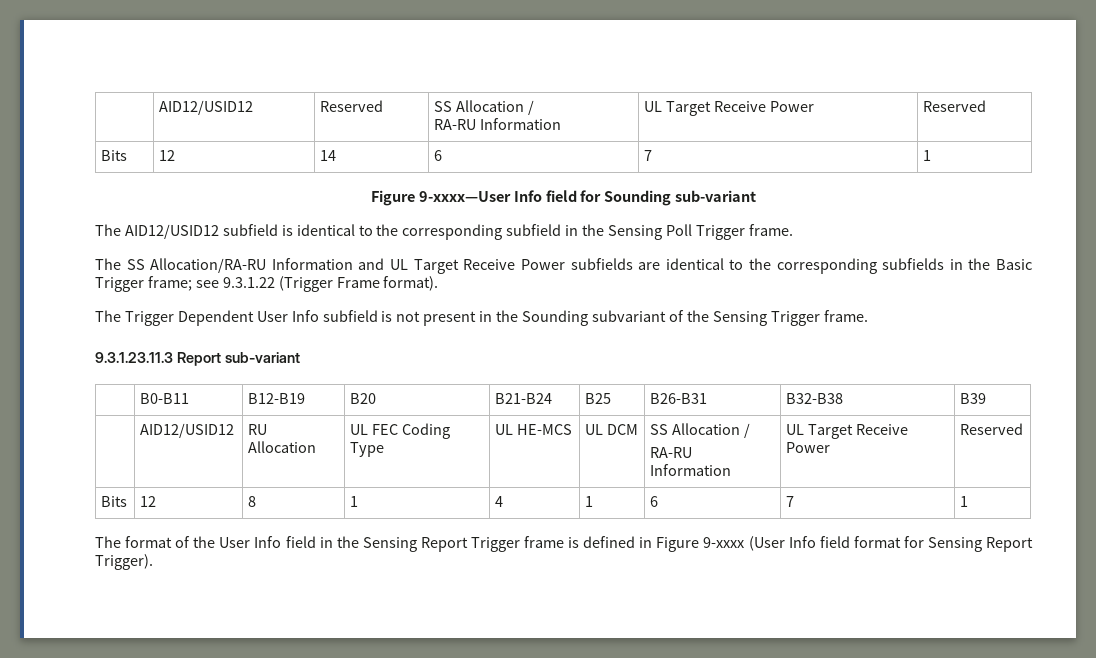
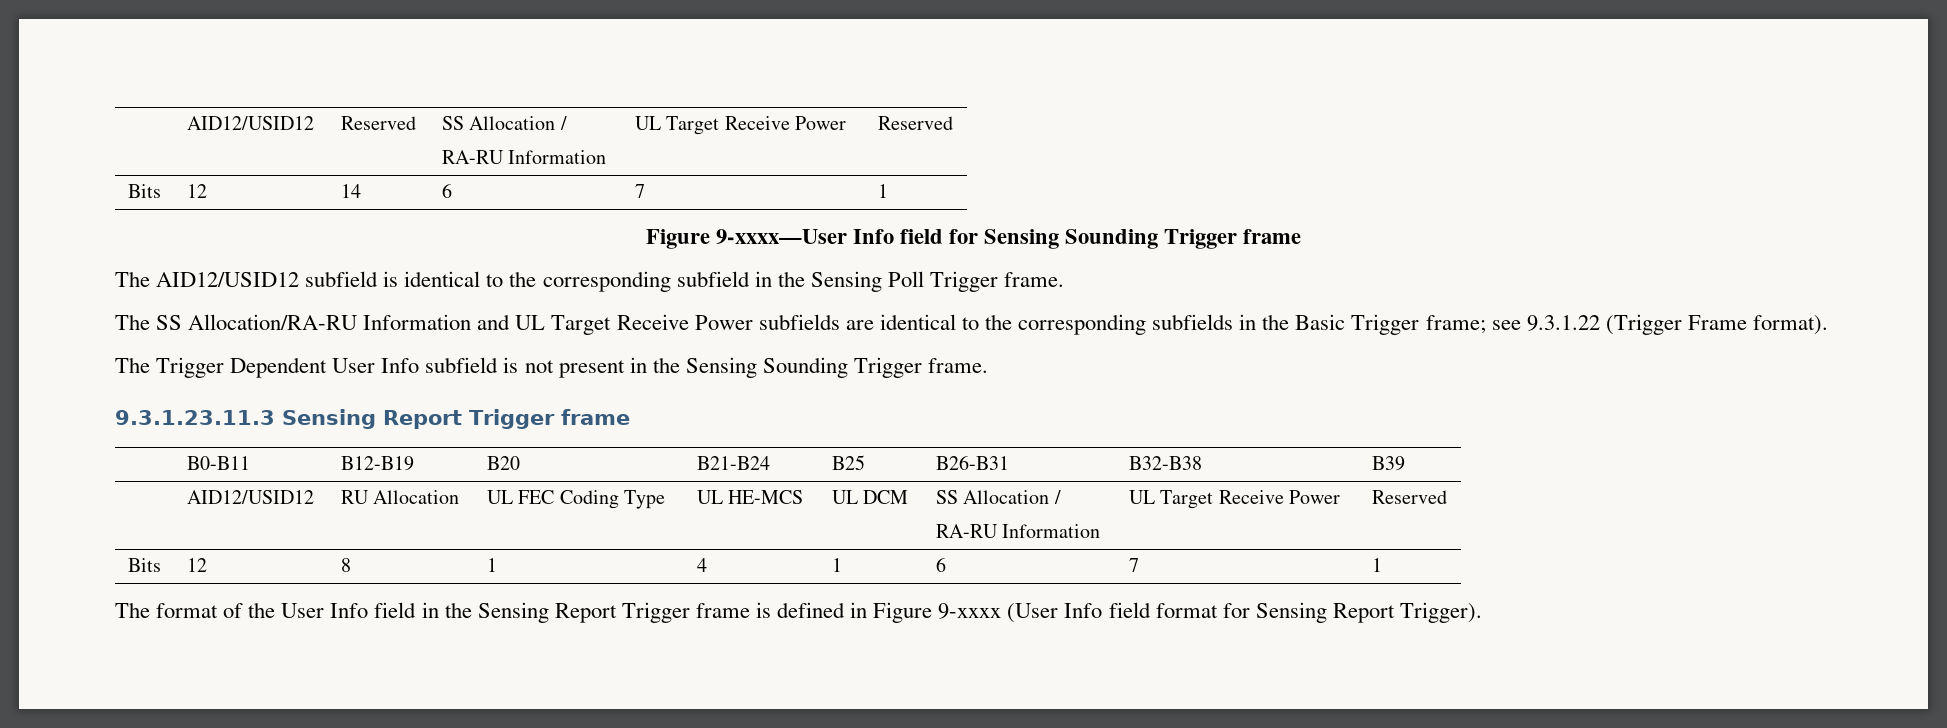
- Figure 9-xxxx—User Info field for Sounding sub-variant
+ Figure 9-xxxx—User Info field for Sensing Sounding Trigger frame
- The Trigger Dependent User Info subfield is not present in the Sounding subvariant of the Sensing Trigger frame.
+ The Trigger Dependent User Info subfield is not present in the Sensing Sounding Trigger frame.
- 9.3.1.23.11.3 Report sub-variant
+ 9.3.1.23.11.3 Sensing Report Trigger frame

